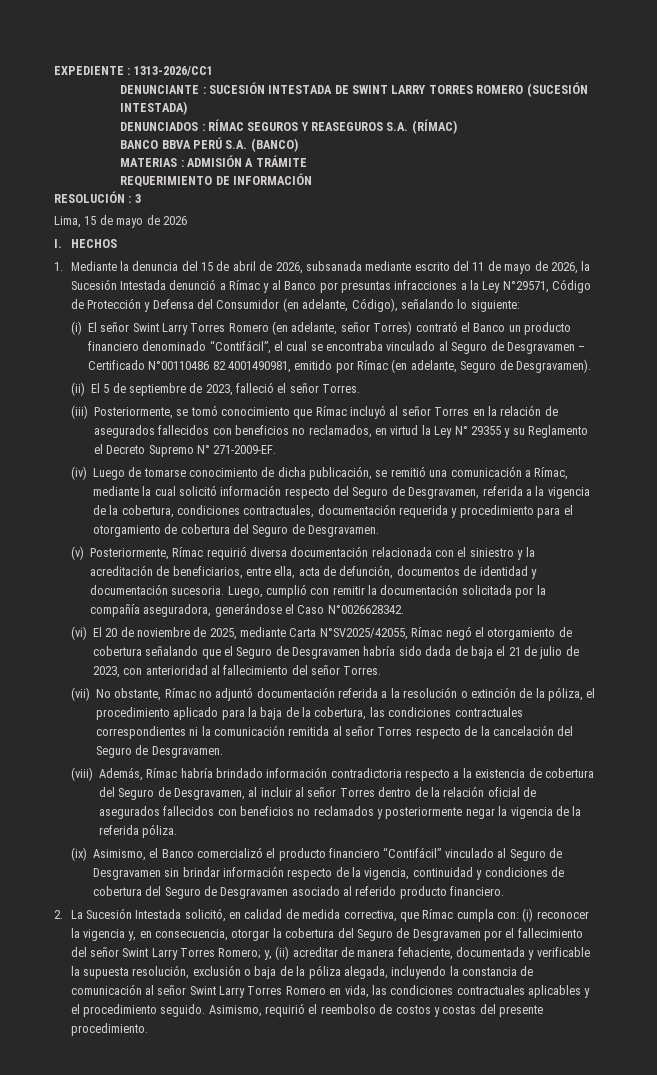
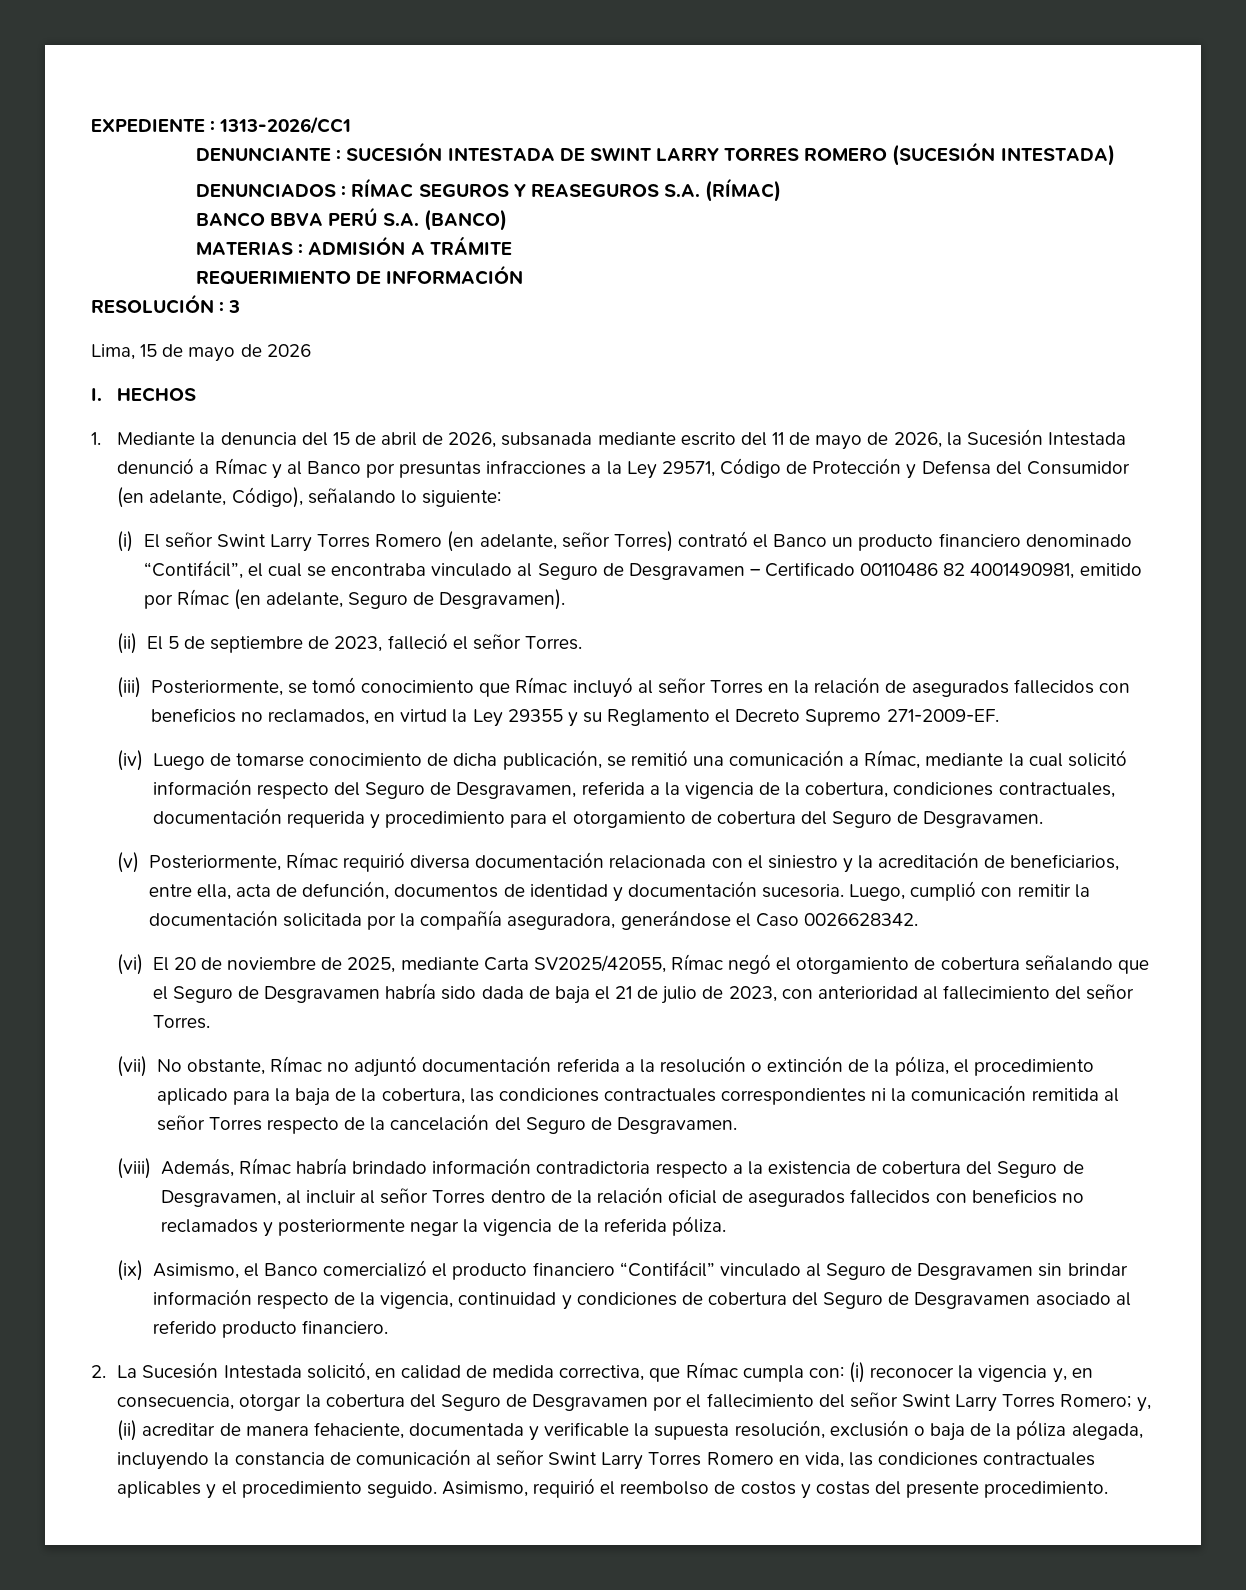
- 1. Mediante la denuncia del 15 de abril de 2026, subsanada mediante escrito del 11 de mayo de 2026, la Sucesión Intestada denunció a Rímac y al Banco por presuntas infracciones a la Ley N°29571, Código de Protección y Defensa del Consumidor (en adelante, Código), señalando lo siguiente:
+ 1. Mediante la denuncia del 15 de abril de 2026, subsanada mediante escrito del 11 de mayo de 2026, la Sucesión Intestada denunció a Rímac y al Banco por presuntas infracciones a la Ley 29571, Código de Protección y Defensa del Consumidor (en adelante, Código), señalando lo siguiente:
- (i) El señor Swint Larry Torres Romero (en adelante, señor Torres) contrató el Banco un producto financiero denominado “Contifácil”, el cual se encontraba vinculado al Seguro de Desgravamen – Certificado N°00110486 82 4001490981, emitido por Rímac (en adelante, Seguro de Desgravamen).
+ (i) El señor Swint Larry Torres Romero (en adelante, señor Torres) contrató el Banco un producto financiero denominado “Contifácil”, el cual se encontraba vinculado al Seguro de Desgravamen – Certificado 00110486 82 4001490981, emitido por Rímac (en adelante, Seguro de Desgravamen).
- (iii) Posteriormente, se tomó conocimiento que Rímac incluyó al señor Torres en la relación de asegurados fallecidos con beneficios no reclamados, en virtud la Ley N° 29355 y su Reglamento el Decreto Supremo N° 271-2009-EF.
+ (iii) Posteriormente, se tomó conocimiento que Rímac incluyó al señor Torres en la relación de asegurados fallecidos con beneficios no reclamados, en virtud la Ley 29355 y su Reglamento el Decreto Supremo 271-2009-EF.
- Luego, cumplió con remitir la documentación solicitada por la compañía aseguradora, generándose el Caso N°0026628342.
+ Luego, cumplió con remitir la documentación solicitada por la compañía aseguradora, generándose el Caso 0026628342.
- (vi) El 20 de noviembre de 2025, mediante Carta N°SV2025/42055, Rímac negó el otorgamiento de cobertura señalando que el Seguro de Desgravamen habría sido dada de baja el 21 de julio de 2023, con anterioridad al fallecimiento del señor Torres.
+ (vi) El 20 de noviembre de 2025, mediante Carta SV2025/42055, Rímac negó el otorgamiento de cobertura señalando que el Seguro de Desgravamen habría sido dada de baja el 21 de julio de 2023, con anterioridad al fallecimiento del señor Torres.

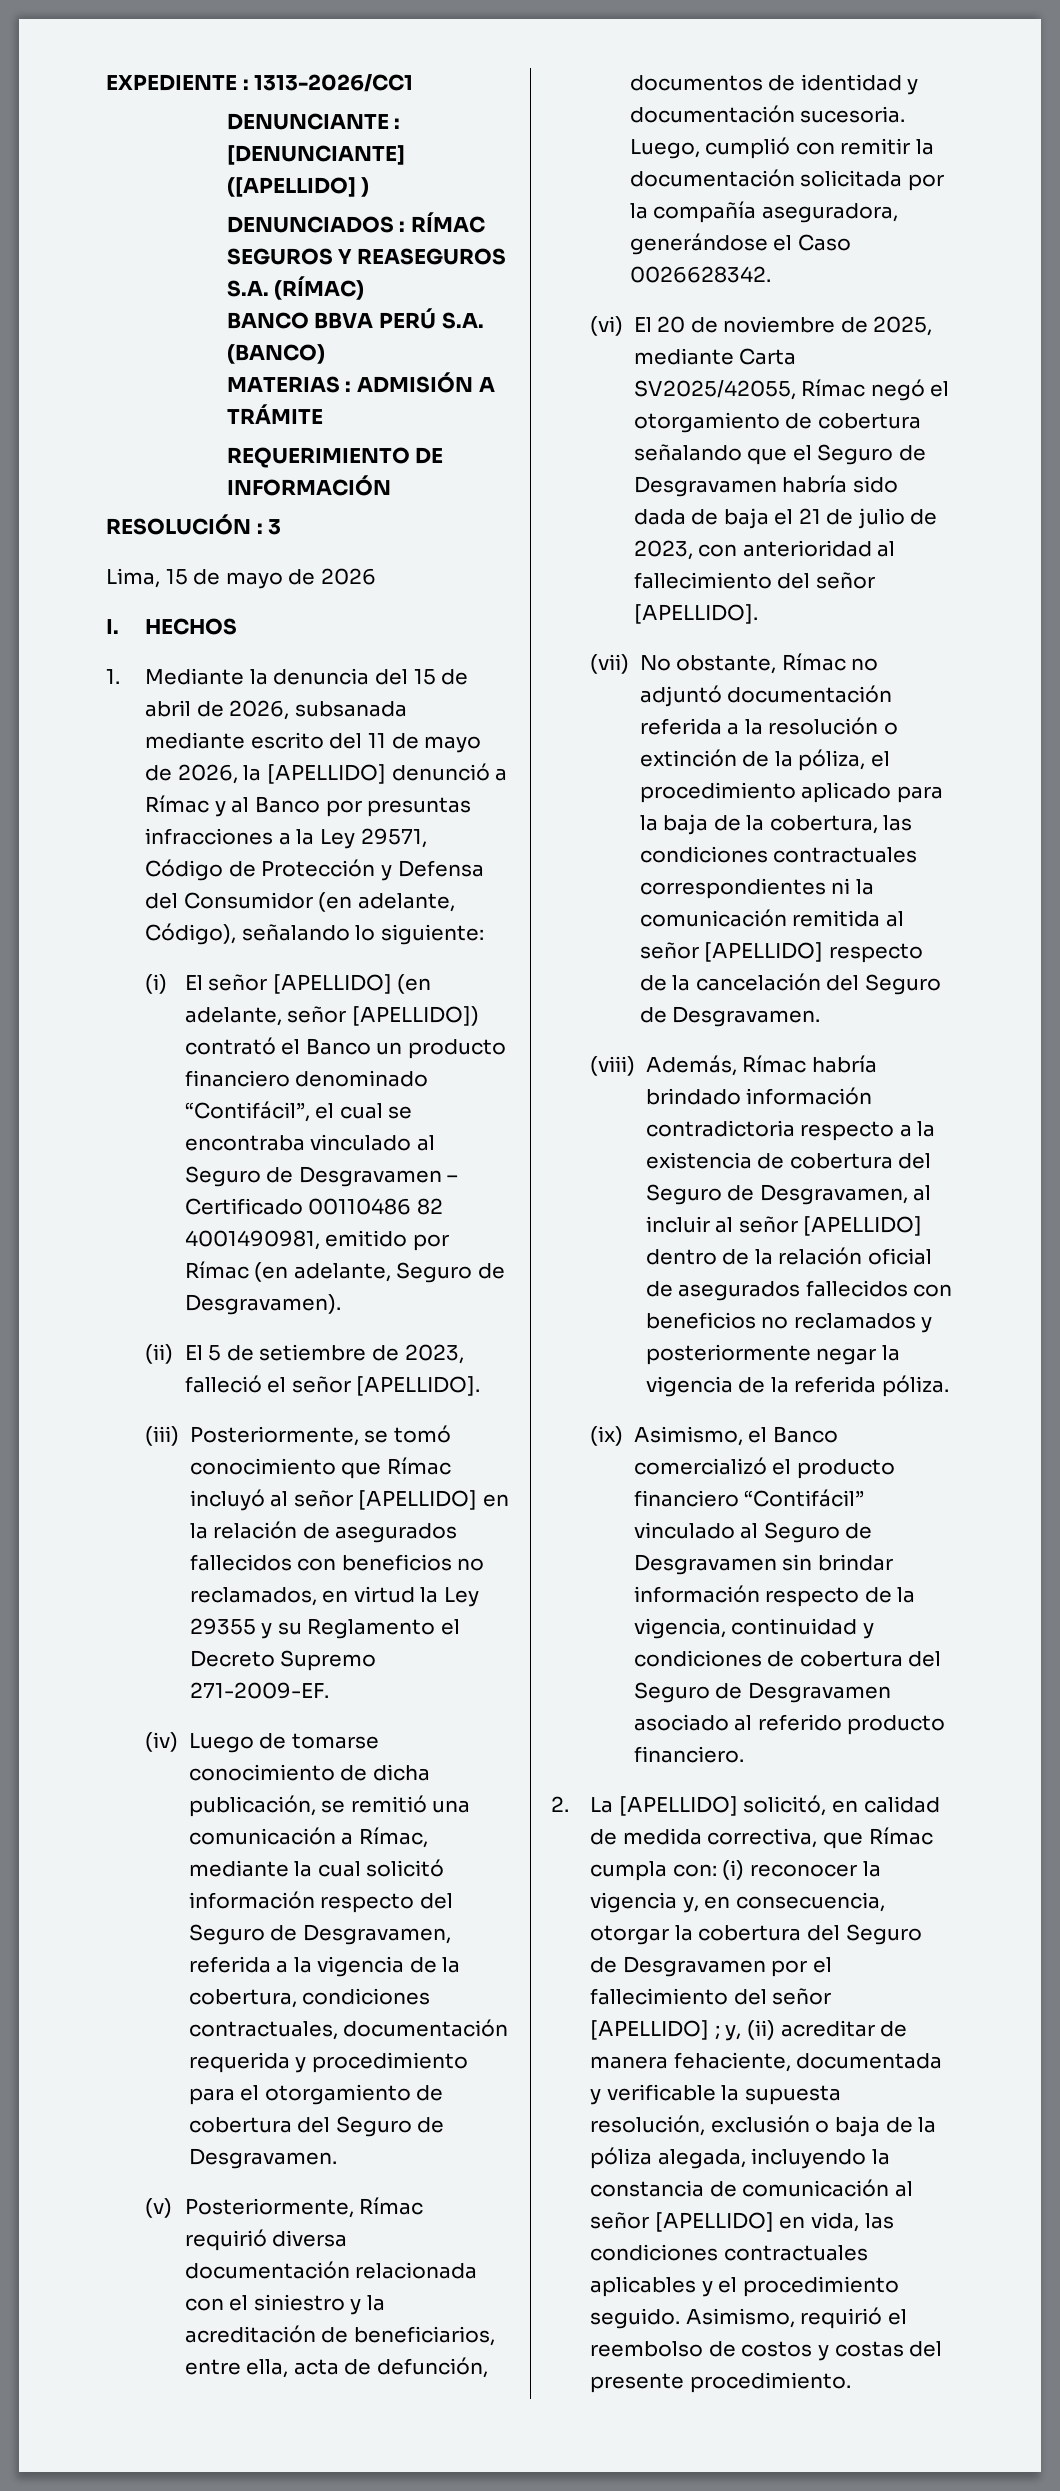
- DENUNCIANTE : SUCESIÓN INTESTADA DE SWINT LARRY TORRES ROMERO (SUCESIÓN INTESTADA)
+ DENUNCIANTE : [DENUNCIANTE] ([APELLIDO] )
- 1. Mediante la denuncia del 15 de abril de 2026, subsanada mediante escrito del 11 de mayo de 2026, la Sucesión Intestada denunció a Rímac y al Banco por presuntas infracciones a la Ley 29571, Código de Protección y Defensa del Consumidor (en adelante, Código), señalando lo siguiente:
+ 1. Mediante la denuncia del 15 de abril de 2026, subsanada mediante escrito del 11 de mayo de 2026, la [APELLIDO] denunció a Rímac y al Banco por presuntas infracciones a la Ley 29571, Código de Protección y Defensa del Consumidor (en adelante, Código), señalando lo siguiente:
- (i) El señor Swint Larry Torres Romero (en adelante, señor Torres) contrató el Banco un producto financiero denominado “Contifácil”, el cual se encontraba vinculado al Seguro de Desgravamen – Certificado 00110486 82 4001490981, emitido por Rímac (en adelante, Seguro de Desgravamen).
+ (i) El señor [APELLIDO] (en adelante, señor [APELLIDO]) contrató el Banco un producto financiero denominado “Contifácil”, el cual se encontraba vinculado al Seguro de Desgravamen – Certificado 00110486 82 4001490981, emitido por Rímac (en adelante, Seguro de Desgravamen).
- (ii) El 5 de septiembre de 2023, falleció el señor Torres.
+ (ii) El 5 de setiembre de 2023, falleció el señor [APELLIDO].
- (iii) Posteriormente, se tomó conocimiento que Rímac incluyó al señor Torres en la relación de asegurados fallecidos con beneficios no reclamados, en virtud la Ley 29355 y su Reglamento el Decreto Supremo 271-2009-EF.
+ (iii) Posteriormente, se tomó conocimiento que Rímac incluyó al señor [APELLIDO] en la relación de asegurados fallecidos con beneficios no reclamados, en virtud la Ley 29355 y su Reglamento el Decreto Supremo 271-2009-EF.
- (vi) El 20 de noviembre de 2025, mediante Carta SV2025/42055, Rímac negó el otorgamiento de cobertura señalando que el Seguro de Desgravamen habría sido dada de baja el 21 de julio de 2023, con anterioridad al fallecimiento del señor Torres.
+ (vi) El 20 de noviembre de 2025, mediante Carta SV2025/42055, Rímac negó el otorgamiento de cobertura señalando que el Seguro de Desgravamen habría sido dada de baja el 21 de julio de 2023, con anterioridad al fallecimiento del señor [APELLIDO].
- (vii) No obstante, Rímac no adjuntó documentación referida a la resolución o extinción de la póliza, el procedimiento aplicado para la baja de la cobertura, las condiciones contractuales correspondientes ni la comunicación remitida al señor Torres respecto de la cancelación del Seguro de Desgravamen.
+ (vii) No obstante, Rímac no adjuntó documentación referida a la resolución o extinción de la póliza, el procedimiento aplicado para la baja de la cobertura, las condiciones contractuales correspondientes ni la comunicación remitida al señor [APELLIDO] respecto de la cancelación del Seguro de Desgravamen.
- (viii) Además, Rímac habría brindado información contradictoria respecto a la existencia de cobertura del Seguro de Desgravamen, al incluir al señor Torres dentro de la relación oficial de asegurados fallecidos con beneficios no reclamados y posteriormente negar la vigencia de la referida póliza.
+ (viii) Además, Rímac habría brindado información contradictoria respecto a la existencia de cobertura del Seguro de Desgravamen, al incluir al señor [APELLIDO] dentro de la relación oficial de asegurados fallecidos con beneficios no reclamados y posteriormente negar la vigencia de la referida póliza.
- 2. La Sucesión Intestada solicitó, en calidad de medida correctiva, que Rímac cumpla con:
+ 2. La [APELLIDO] solicitó, en calidad de medida correctiva, que Rímac cumpla con:
- (i) reconocer la vigencia y, en consecuencia, otorgar la cobertura del Seguro de Desgravamen por el fallecimiento del señor Swint Larry Torres Romero;
+ (i) reconocer la vigencia y, en consecuencia, otorgar la cobertura del Seguro de Desgravamen por el fallecimiento del señor [APELLIDO] ;
- y, (ii) acreditar de manera fehaciente, documentada y verificable la supuesta resolución, exclusión o baja de la póliza alegada, incluyendo la constancia de comunicación al señor Swint Larry Torres Romero en vida, las condiciones contractuales aplicables y el procedimiento seguido.
+ y, (ii) acreditar de manera fehaciente, documentada y verificable la supuesta resolución, exclusión o baja de la póliza alegada, incluyendo la constancia de comunicación al señor [APELLIDO] en vida, las condiciones contractuales aplicables y el procedimiento seguido.

